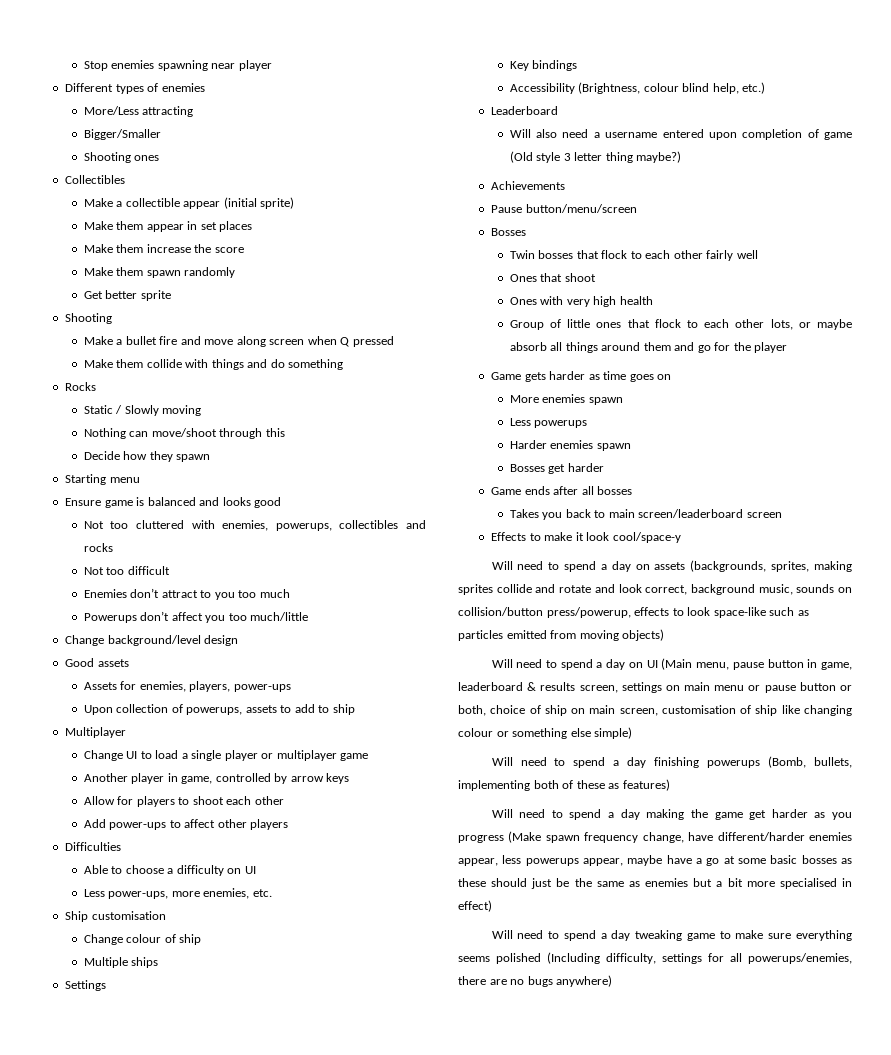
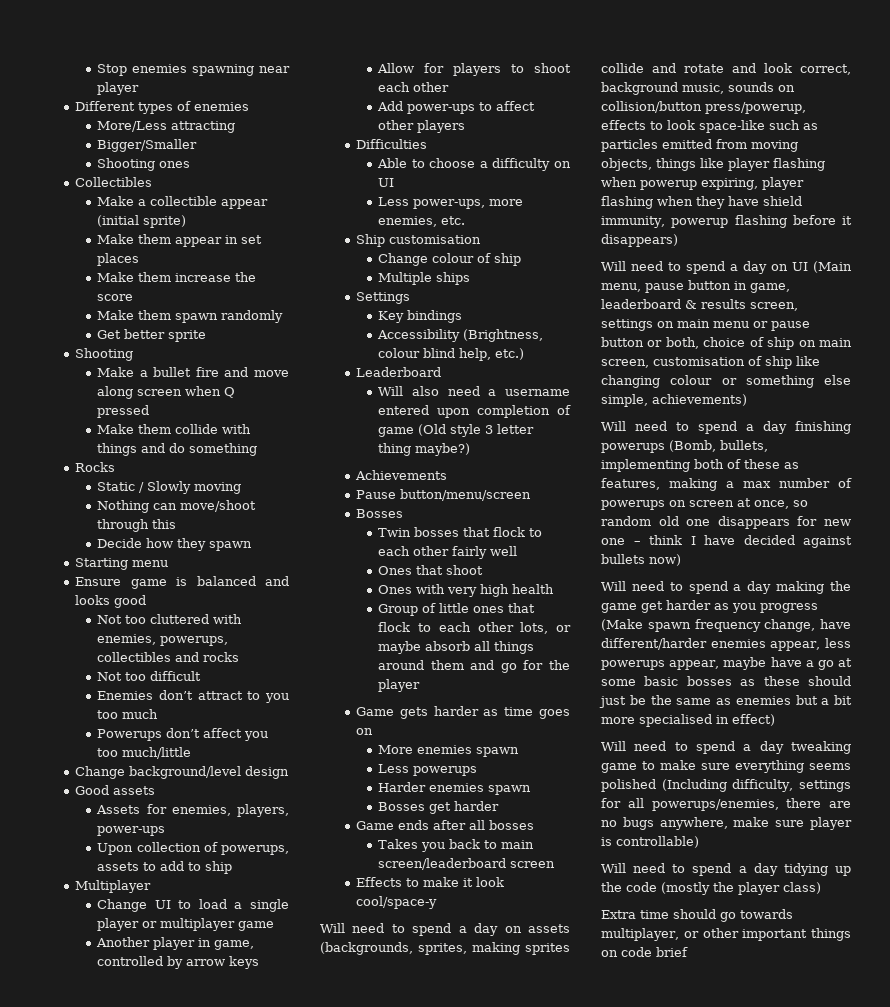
- Will need to spend a day on assets (backgrounds, sprites, making sprites collide and rotate and look correct, background music, sounds on collision/button press/powerup, effects to look space-like such as particles emitted from moving objects)
+ Will need to spend a day on assets (backgrounds, sprites, making sprites collide and rotate and look correct, background music, sounds on collision/button press/powerup, effects to look space-like such as particles emitted from moving objects, things like player flashing when powerup expiring, player flashing when they have shield immunity, powerup flashing before it disappears)
- Will need to spend a day on UI (Main menu, pause button in game, leaderboard & results screen, settings on main menu or pause button or both, choice of ship on main screen, customisation of ship like changing colour or something else simple)
+ Will need to spend a day on UI (Main menu, pause button in game, leaderboard & results screen, settings on main menu or pause button or both, choice of ship on main screen, customisation of ship like changing colour or something else simple, achievements)
- Will need to spend a day finishing powerups (Bomb, bullets, implementing both of these as features)
+ Will need to spend a day finishing powerups (Bomb, bullets, implementing both of these as features, making a max number of powerups on screen at once, so random old one disappears for new one – think I have decided against bullets now)
- Will need to spend a day tweaking game to make sure everything seems polished (Including difficulty, settings for all powerups/enemies, there are no bugs anywhere)
+ Will need to spend a day tweaking game to make sure everything seems polished (Including difficulty, settings for all powerups/enemies, there are no bugs anywhere, make sure player is controllable)
+ Will need to spend a day tidying up the code (mostly the player class)
+ Extra time should go towards multiplayer, or other important things on code brief

